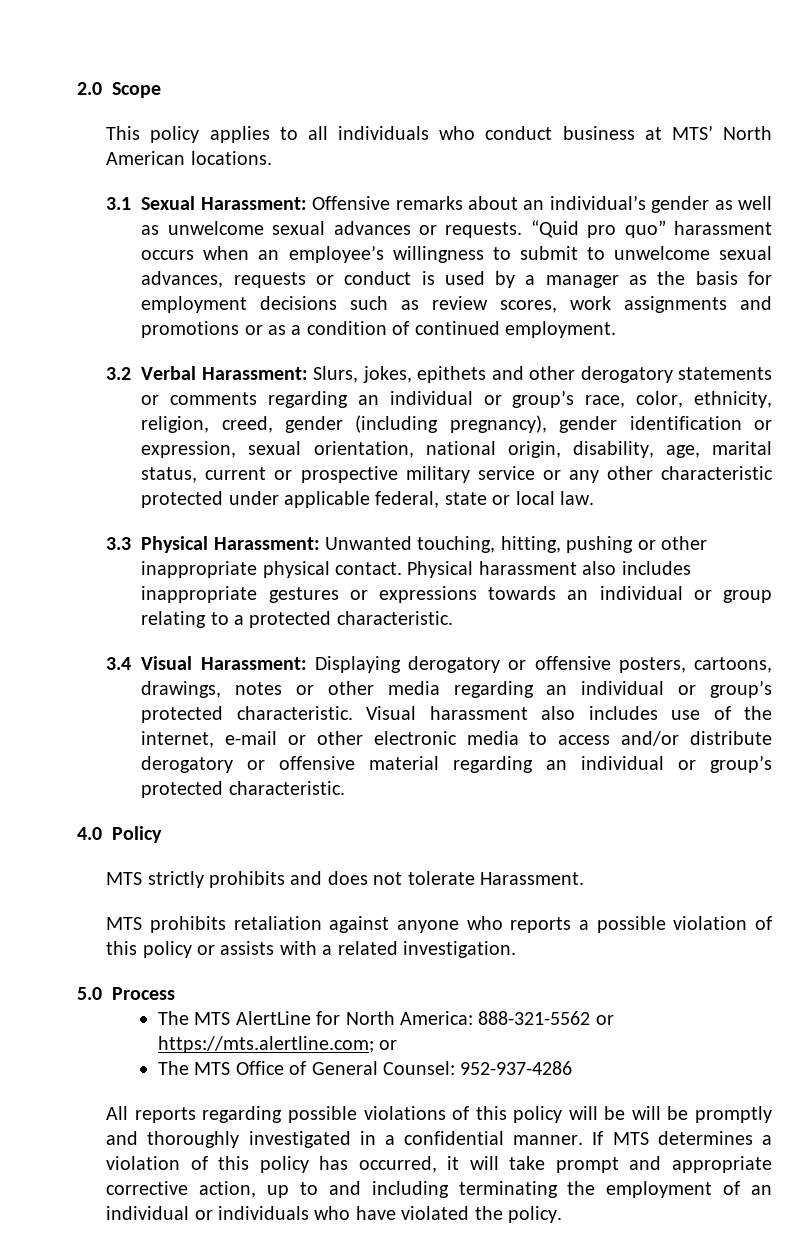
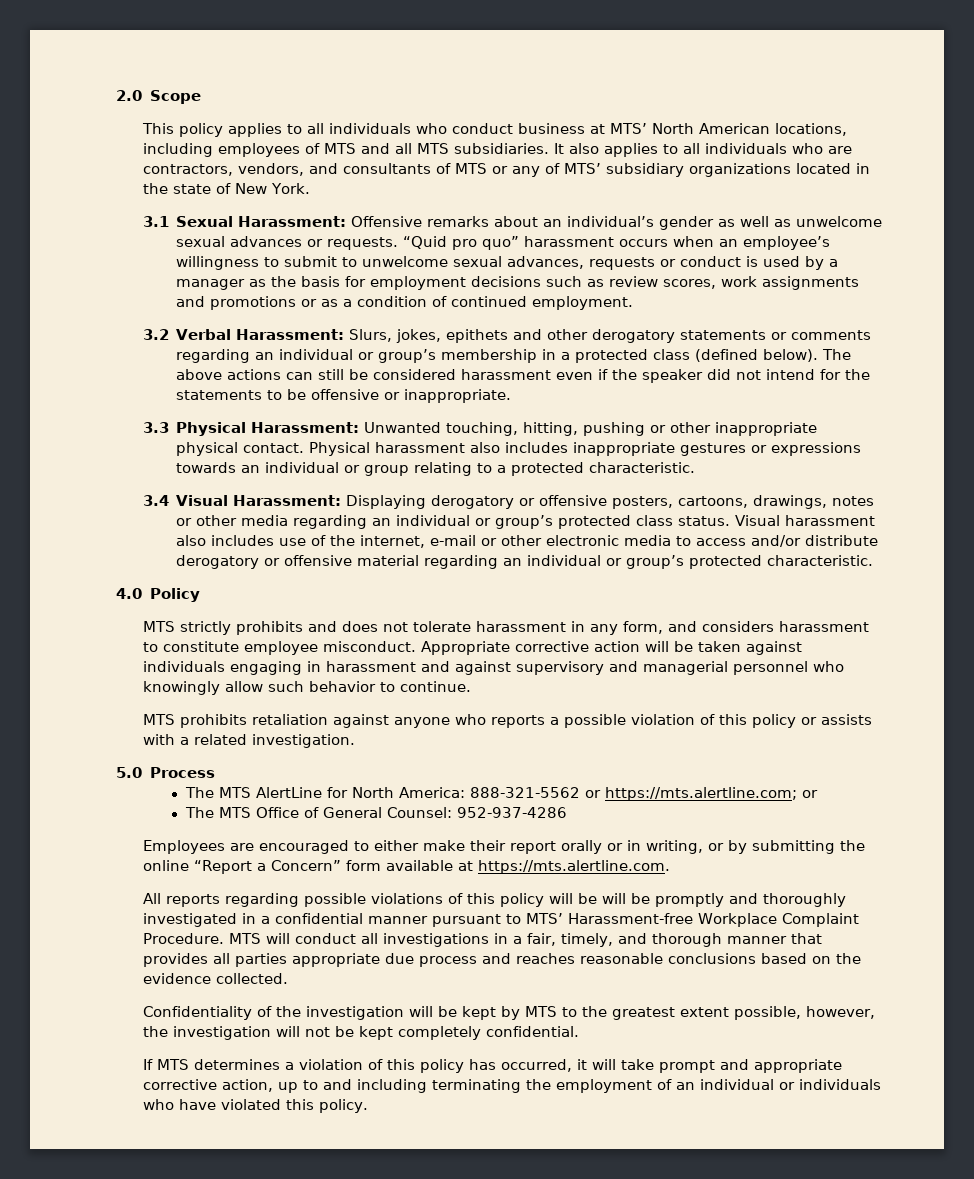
- This policy applies to all individuals who conduct business at MTS’ North American locations.
+ This policy applies to all individuals who conduct business at MTS’ North American locations, including employees of MTS and all MTS subsidiaries. It also applies to all individuals who are contractors, vendors, and consultants of MTS or any of MTS’ subsidiary organizations located in the state of New York.
- 3.2 Verbal Harassment: Slurs, jokes, epithets and other derogatory statements or comments regarding an individual or group’s race, color, ethnicity, religion, creed, gender (including pregnancy), gender identification or expression, sexual orientation, national origin, disability, age, marital status, current or prospective military service or any other characteristic protected under applicable federal, state or local law.
+ 3.2 Verbal Harassment: Slurs, jokes, epithets and other derogatory statements or comments regarding an individual or group’s membership in a protected class (defined below). The above actions can still be considered harassment even if the speaker did not intend for the statements to be offensive or inappropriate.
- 3.4 Visual Harassment: Displaying derogatory or offensive posters, cartoons, drawings, notes or other media regarding an individual or group’s protected characteristic.
+ 3.4 Visual Harassment: Displaying derogatory or offensive posters, cartoons, drawings, notes or other media regarding an individual or group’s protected class status.
- MTS strictly prohibits and does not tolerate Harassment.
+ MTS strictly prohibits and does not tolerate harassment in any form, and considers harassment to constitute employee misconduct. Appropriate corrective action will be taken against individuals engaging in harassment and against supervisory and managerial personnel who knowingly allow such behavior to continue.
+ Employees are encouraged to either make their report orally or in writing, or by submitting the online “Report a Concern” form available at https://mts.alertline.com.
- All reports regarding possible violations of this policy will be will be promptly and thoroughly investigated in a confidential manner. If MTS determines a violation of this policy has occurred, it will take prompt and appropriate corrective action, up to and including terminating the employment of an individual or individuals who have violated the policy.
+ All reports regarding possible violations of this policy will be will be promptly and thoroughly investigated in a confidential manner pursuant to MTS’ Harassment-free Workplace Complaint Procedure. MTS will conduct all investigations in a fair, timely, and thorough manner that provides all parties appropriate due process and reaches reasonable conclusions based on the evidence collected.
+ Confidentiality of the investigation will be kept by MTS to the greatest extent possible, however, the investigation will not be kept completely confidential.
+ If MTS determines a violation of this policy has occurred, it will take prompt and appropriate corrective action, up to and including terminating the employment of an individual or individuals who have violated this policy.

